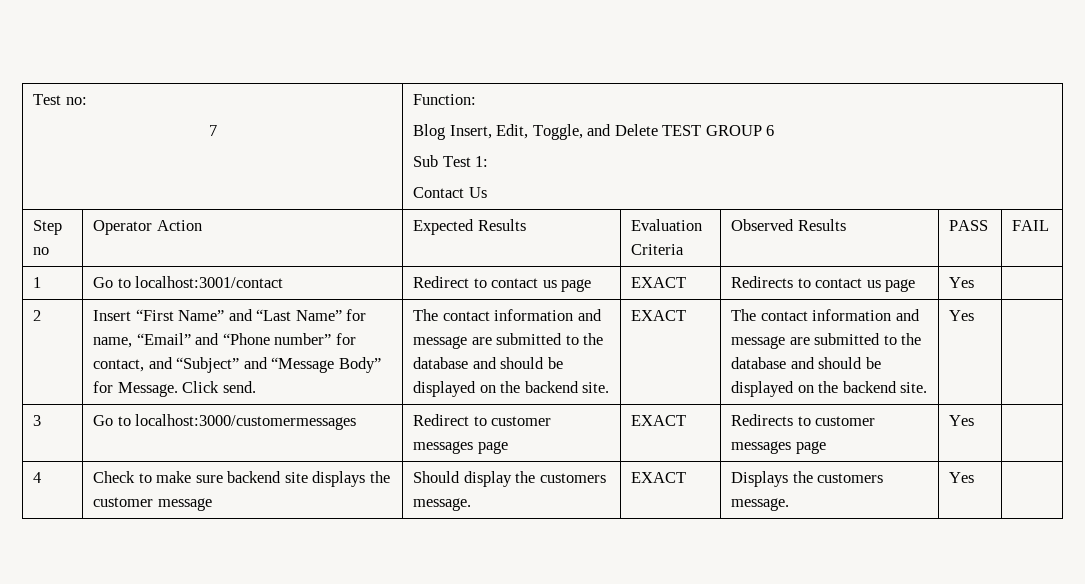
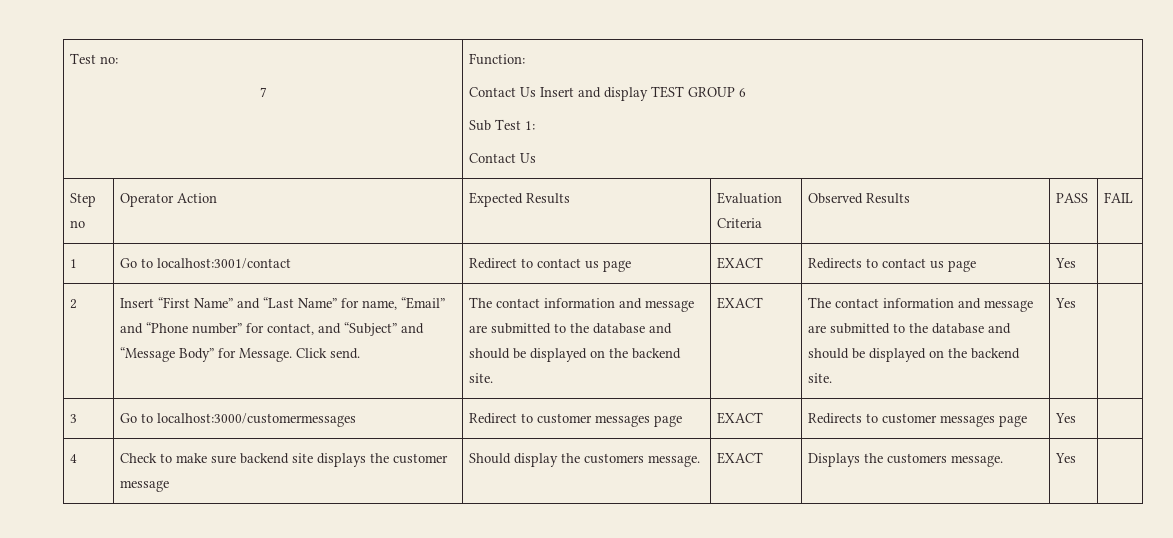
  Test no:
  7 | Function:
- Blog Insert, Edit, Toggle, and Delete TEST GROUP 6
+ Contact Us Insert and display TEST GROUP 6

